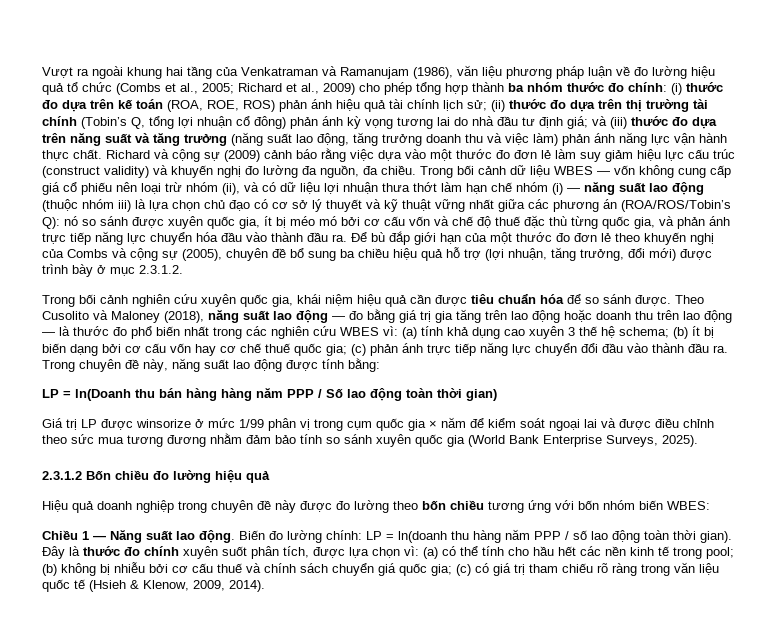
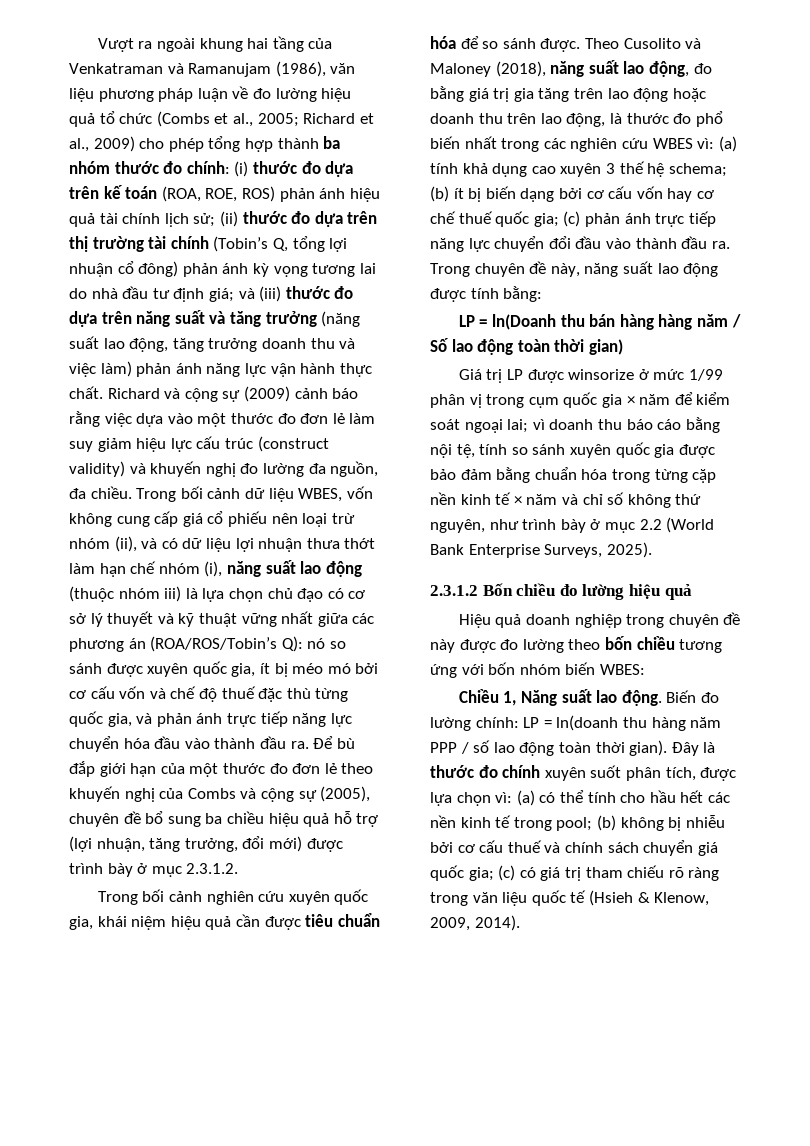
- Trong bối cảnh dữ liệu WBES — vốn không cung cấp giá cổ phiếu nên loại trừ nhóm (ii), và có dữ liệu lợi nhuận thưa thớt làm hạn chế nhóm (i) — năng suất lao động (thuộc nhóm iii) là lựa chọn chủ đạo có cơ sở lý thuyết và kỹ thuật vững nhất giữa các phương án (ROA/ROS/Tobin’s Q):
+ Trong bối cảnh dữ liệu WBES, vốn không cung cấp giá cổ phiếu nên loại trừ nhóm (ii), và có dữ liệu lợi nhuận thưa thớt làm hạn chế nhóm (i), năng suất lao động (thuộc nhóm iii) là lựa chọn chủ đạo có cơ sở lý thuyết và kỹ thuật vững nhất giữa các phương án (ROA/ROS/Tobin’s Q):
- Theo Cusolito và Maloney (2018), năng suất lao động — đo bằng giá trị gia tăng trên lao động hoặc doanh thu trên lao động — là thước đo phổ biến nhất trong các nghiên cứu WBES vì:
+ Theo Cusolito và Maloney (2018), năng suất lao động, đo bằng giá trị gia tăng trên lao động hoặc doanh thu trên lao động, là thước đo phổ biến nhất trong các nghiên cứu WBES vì:
- LP = ln(Doanh thu bán hàng hàng năm PPP / Số lao động toàn thời gian)
+ LP = ln(Doanh thu bán hàng hàng năm / Số lao động toàn thời gian)
- Giá trị LP được winsorize ở mức 1/99 phân vị trong cụm quốc gia × năm để kiểm soát ngoại lai và được điều chỉnh theo sức mua tương đương nhằm đảm bảo tính so sánh xuyên quốc gia (World Bank Enterprise Surveys, 2025).
+ Giá trị LP được winsorize ở mức 1/99 phân vị trong cụm quốc gia × năm để kiểm soát ngoại lai; vì doanh thu báo cáo bằng nội tệ, tính so sánh xuyên quốc gia được bảo đảm bằng chuẩn hóa trong từng cặp nền kinh tế × năm và chỉ số không thứ nguyên, như trình bày ở mục 2.2 (World Bank Enterprise Surveys, 2025).
- Chiều 1 — Năng suất lao động.
+ Chiều 1, Năng suất lao động.

